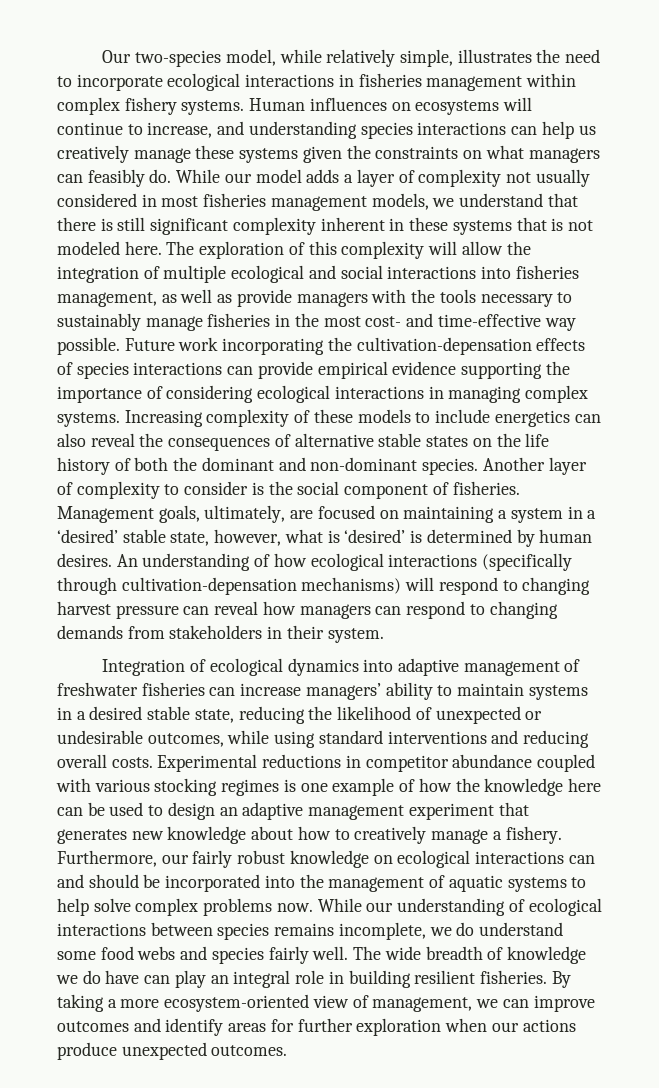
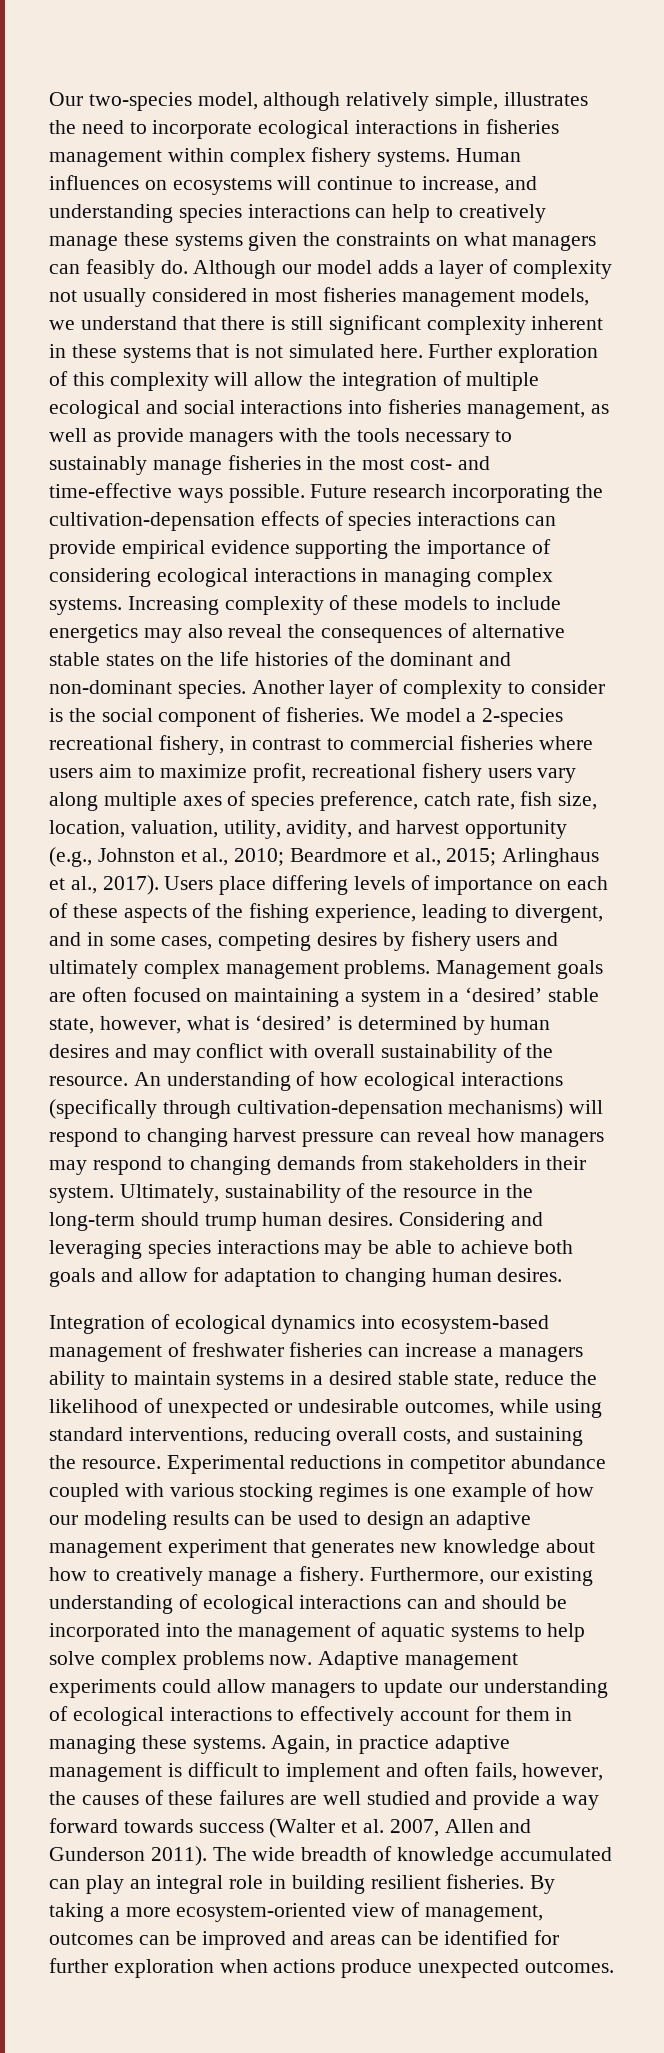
- Our two-species model, while relatively simple, illustrates the need to incorporate ecological interactions in fisheries management within complex fishery systems.
+ Our two-species model, although relatively simple, illustrates the need to incorporate ecological interactions in fisheries management within complex fishery systems.
- Human influences on ecosystems will continue to increase, and understanding species interactions can help us creatively manage these systems given the constraints on what managers can feasibly do.
+ Human influences on ecosystems will continue to increase, and understanding species interactions can help to creatively manage these systems given the constraints on what managers can feasibly do.
- While our model adds a layer of complexity not usually considered in most fisheries management models, we understand that there is still significant complexity inherent in these systems that is not modeled here. The exploration of this complexity will allow the integration of multiple ecological and social interactions into fisheries management, as well as provide managers with the tools necessary to sustainably manage fisheries in the most cost- and time-effective way possible.
+ Although our model adds a layer of complexity not usually considered in most fisheries management models, we understand that there is still significant complexity inherent in these systems that is not simulated here. Further exploration of this complexity will allow the integration of multiple ecological and social interactions into fisheries management, as well as provide managers with the tools necessary to sustainably manage fisheries in the most cost- and time-effective ways possible.
- Future work incorporating the cultivation-depensation effects of species interactions can provide empirical evidence supporting the importance of considering ecological interactions in managing complex systems.
+ Future research incorporating the cultivation-depensation effects of species interactions can provide empirical evidence supporting the importance of considering ecological interactions in managing complex systems.
- Increasing complexity of these models to include energetics can also reveal the consequences of alternative stable states on the life history of both the dominant and non-dominant species.
+ Increasing complexity of these models to include energetics may also reveal the consequences of alternative stable states on the life histories of the dominant and non-dominant species.
- Management goals, ultimately, are focused on maintaining a system in a ‘desired’ stable state, however, what is ‘desired’ is determined by human desires.
+ We model a 2-species recreational fishery, in contrast to commercial fisheries where users aim to maximize profit, recreational fishery users vary along multiple axes of species preference, catch rate, fish size, location, valuation, utility, avidity, and harvest opportunity (e.g., Johnston et al., 2010; Beardmore et al., 2015; Arlinghaus et al., 2017). Users place differing levels of importance on each of these aspects of the fishing experience, leading to divergent, and in some cases, competing desires by fishery users and ultimately complex management problems. Management goals are often focused on maintaining a system in a ‘desired’ stable state, however, what is ‘desired’ is determined by human desires and may conflict with overall sustainability of the resource.
- An understanding of how ecological interactions (specifically through cultivation-depensation mechanisms) will respond to changing harvest pressure can reveal how managers can respond to changing demands from stakeholders in their system.
+ An understanding of how ecological interactions (specifically through cultivation-depensation mechanisms) will respond to changing harvest pressure can reveal how managers may respond to changing demands from stakeholders in their system. Ultimately, sustainability of the resource in the long-term should trump human desires. Considering and leveraging species interactions may be able to achieve both goals and allow for adaptation to changing human desires.
- Integration of ecological dynamics into adaptive management of freshwater fisheries can increase managers’ ability to maintain systems in a desired stable state, reducing the likelihood of unexpected or undesirable outcomes, while using standard interventions and reducing overall costs.
+ Integration of ecological dynamics into ecosystem-based management of freshwater fisheries can increase a managers ability to maintain systems in a desired stable state, reduce the likelihood of unexpected or undesirable outcomes, while using standard interventions, reducing overall costs, and sustaining the resource.
- Experimental reductions in competitor abundance coupled with various stocking regimes is one example of how the knowledge here can be used to design an adaptive management experiment that generates new knowledge about how to creatively manage a fishery.
+ Experimental reductions in competitor abundance coupled with various stocking regimes is one example of how our modeling results can be used to design an adaptive management experiment that generates new knowledge about how to creatively manage a fishery.
- Furthermore, our fairly robust knowledge on ecological interactions can and should be incorporated into the management of aquatic systems to help solve complex problems now.
+ Furthermore, our existing understanding of ecological interactions can and should be incorporated into the management of aquatic systems to help solve complex problems now.
- While our understanding of ecological interactions between species remains incomplete, we do understand some food webs and species fairly well.
+ Adaptive management experiments could allow managers to update our understanding of ecological interactions to effectively account for them in managing these systems. Again, in practice adaptive management is difficult to implement and often fails, however, the causes of these failures are well studied and provide a way forward towards success (Walter et al. 2007, Allen and Gunderson 2011).
- The wide breadth of knowledge we do have can play an integral role in building resilient fisheries.
+ The wide breadth of knowledge accumulated can play an integral role in building resilient fisheries.
- By taking a more ecosystem-oriented view of management, we can improve outcomes and identify areas for further exploration when our actions produce unexpected outcomes.
+ By taking a more ecosystem-oriented view of management, outcomes can be improved and areas can be identified for further exploration when actions produce unexpected outcomes.

